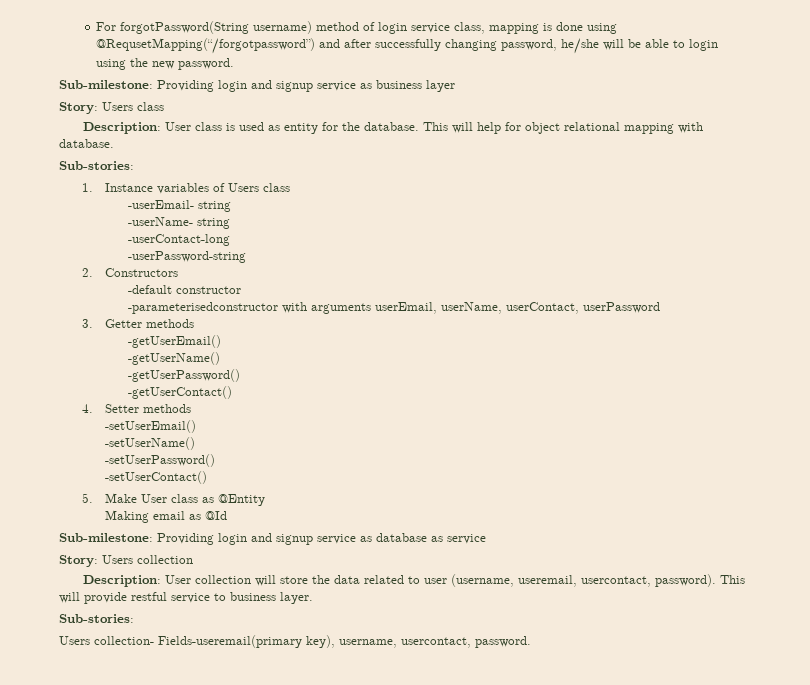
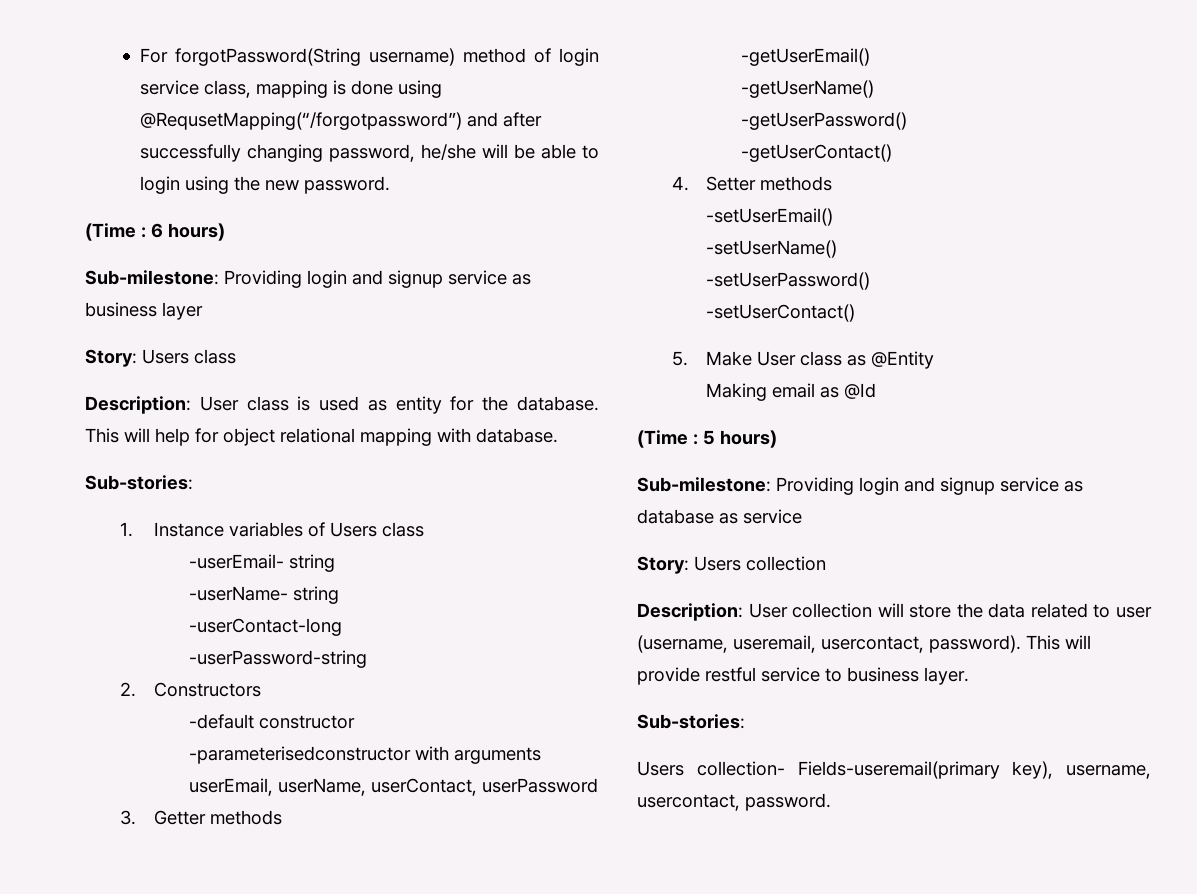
+ (Time : 6 hours)
+ (Time : 5 hours)

